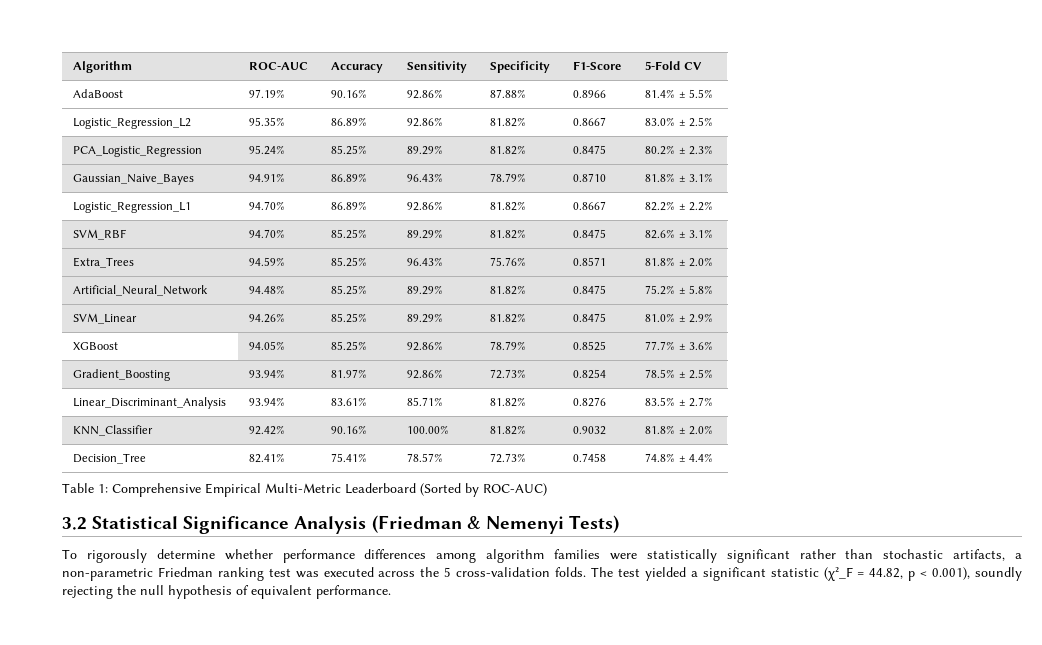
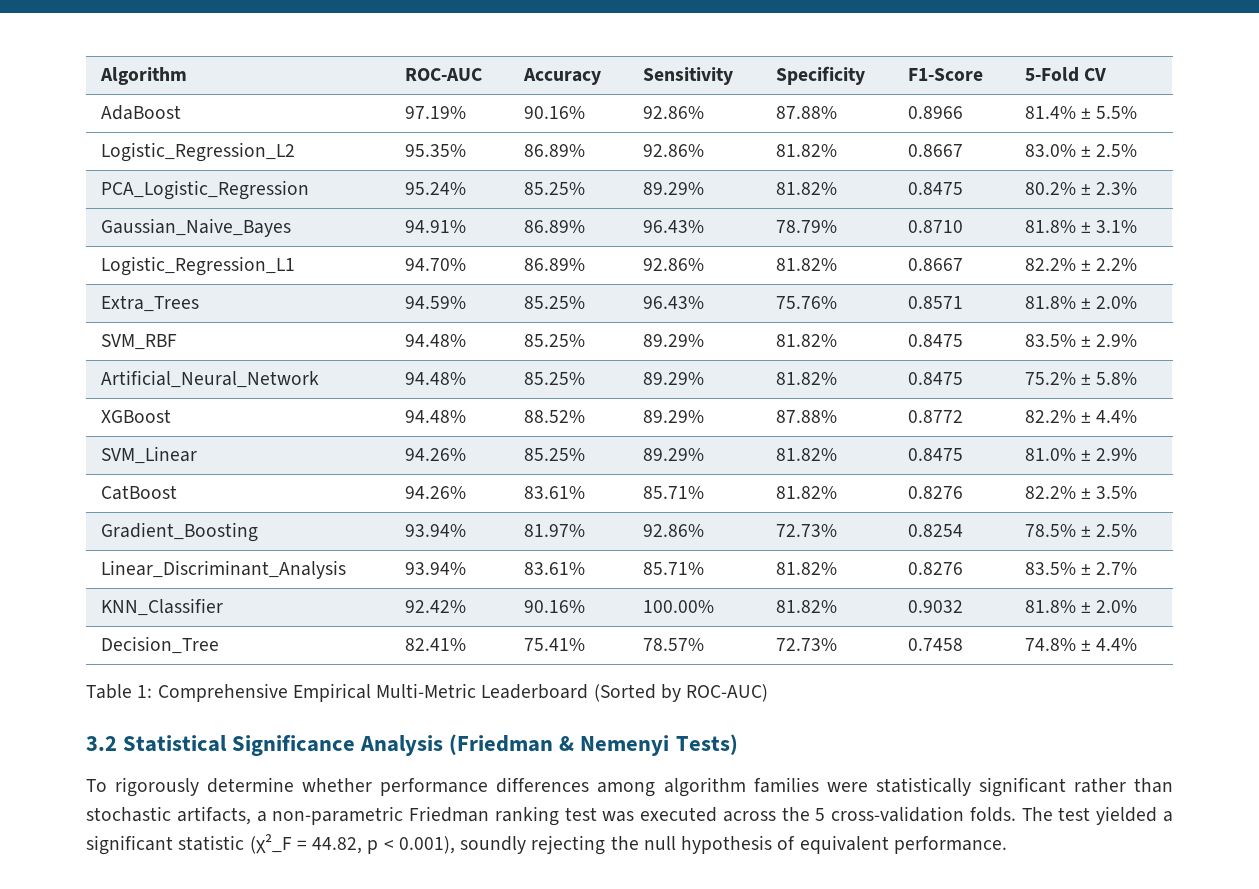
- SVM_RBF | 94.70% | 85.25% | 89.29% | 81.82% | 0.8475 | 82.6% ± 3.1%
+ SVM_RBF | 94.48% | 85.25% | 89.29% | 81.82% | 0.8475 | 83.5% ± 2.9%
+ XGBoost | 94.48% | 88.52% | 89.29% | 87.88% | 0.8772 | 82.2% ± 4.4%
- XGBoost | 94.05% | 85.25% | 92.86% | 78.79% | 0.8525 | 77.7% ± 3.6%
+ CatBoost | 94.26% | 83.61% | 85.71% | 81.82% | 0.8276 | 82.2% ± 3.5%

